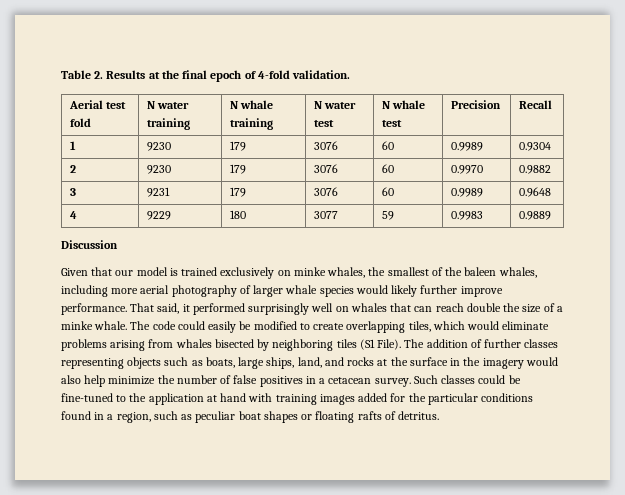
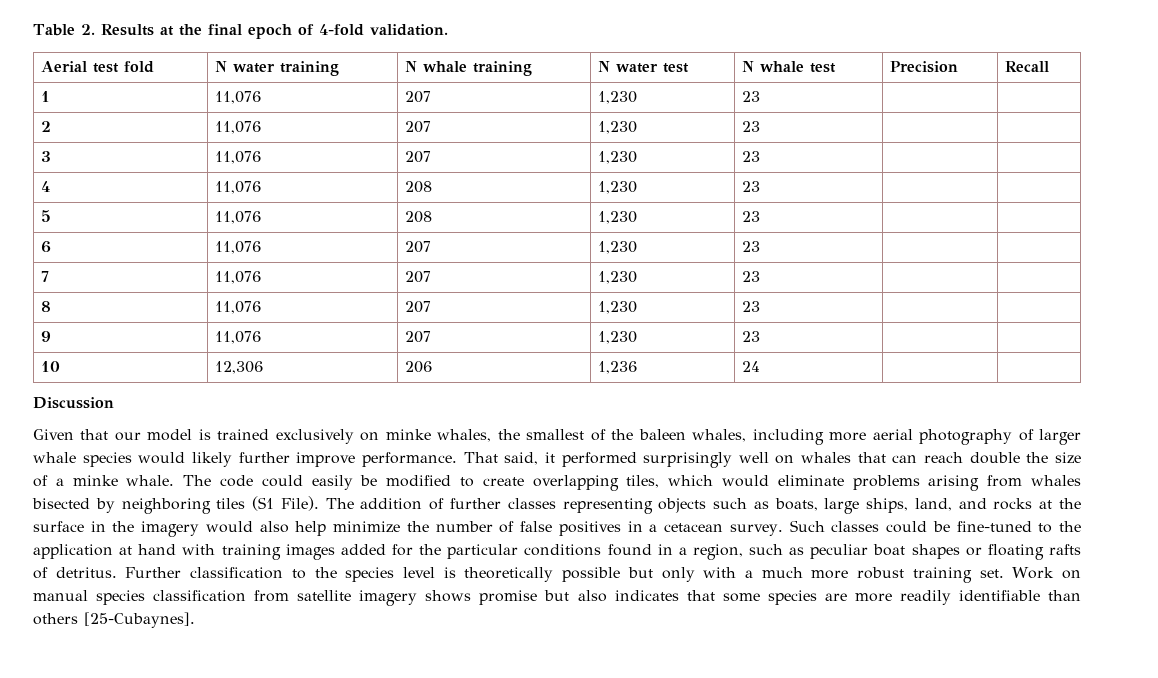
- 1 | 9230 | 179 | 3076 | 60 | 0.9989 | 0.9304
- 2 | 9230 | 179 | 3076 | 60 | 0.9970 | 0.9882
- 3 | 9231 | 179 | 3076 | 60 | 0.9989 | 0.9648
- 4 | 9229 | 180 | 3077 | 59 | 0.9983 | 0.9889
+ 1 | 11,076 | 207 | 1,230 | 23 | |
+ 2 | 11,076 | 207 | 1,230 | 23 | |
+ 3 | 11,076 | 207 | 1,230 | 23 | |
+ 4 | 11,076 | 208 | 1,230 | 23 | |
+ 5 | 11,076 | 208 | 1,230 | 23 | |
+ 6 | 11,076 | 207 | 1,230 | 23 | |
+ 7 | 11,076 | 207 | 1,230 | 23 | |
+ 8 | 11,076 | 207 | 1,230 | 23 | |
+ 9 | 11,076 | 207 | 1,230 | 23 | |
+ 10 | 12,306 | 206 | 1,236 | 24 | |
+ Further classification to the species level is theoretically possible but only with a much more robust training set. Work on manual species classification from satellite imagery shows promise but also indicates that some species are more readily identifiable than others [25-Cubaynes].

